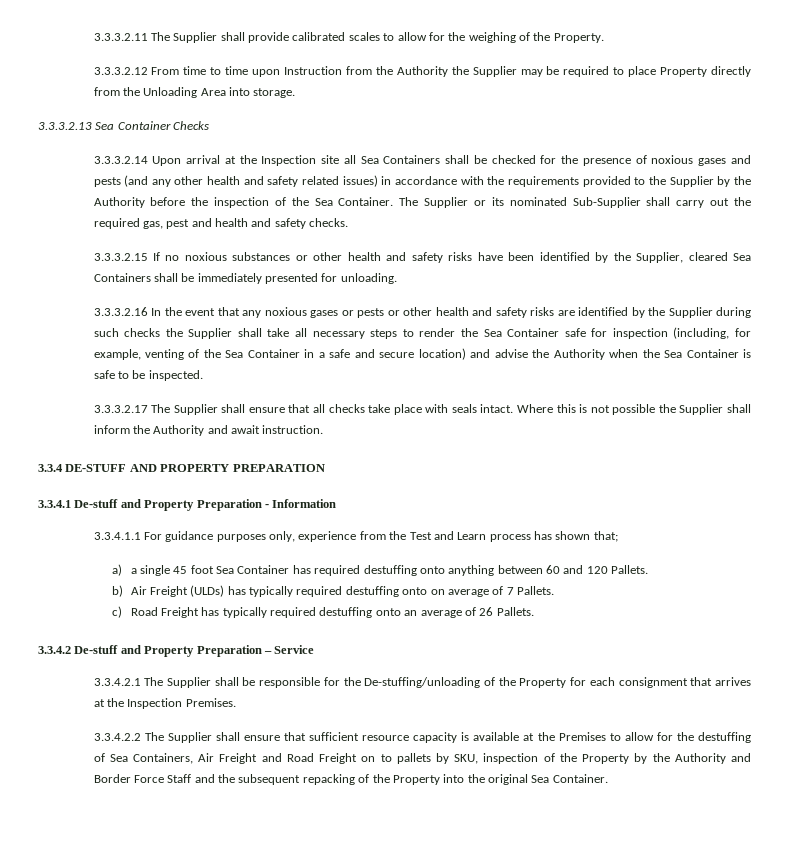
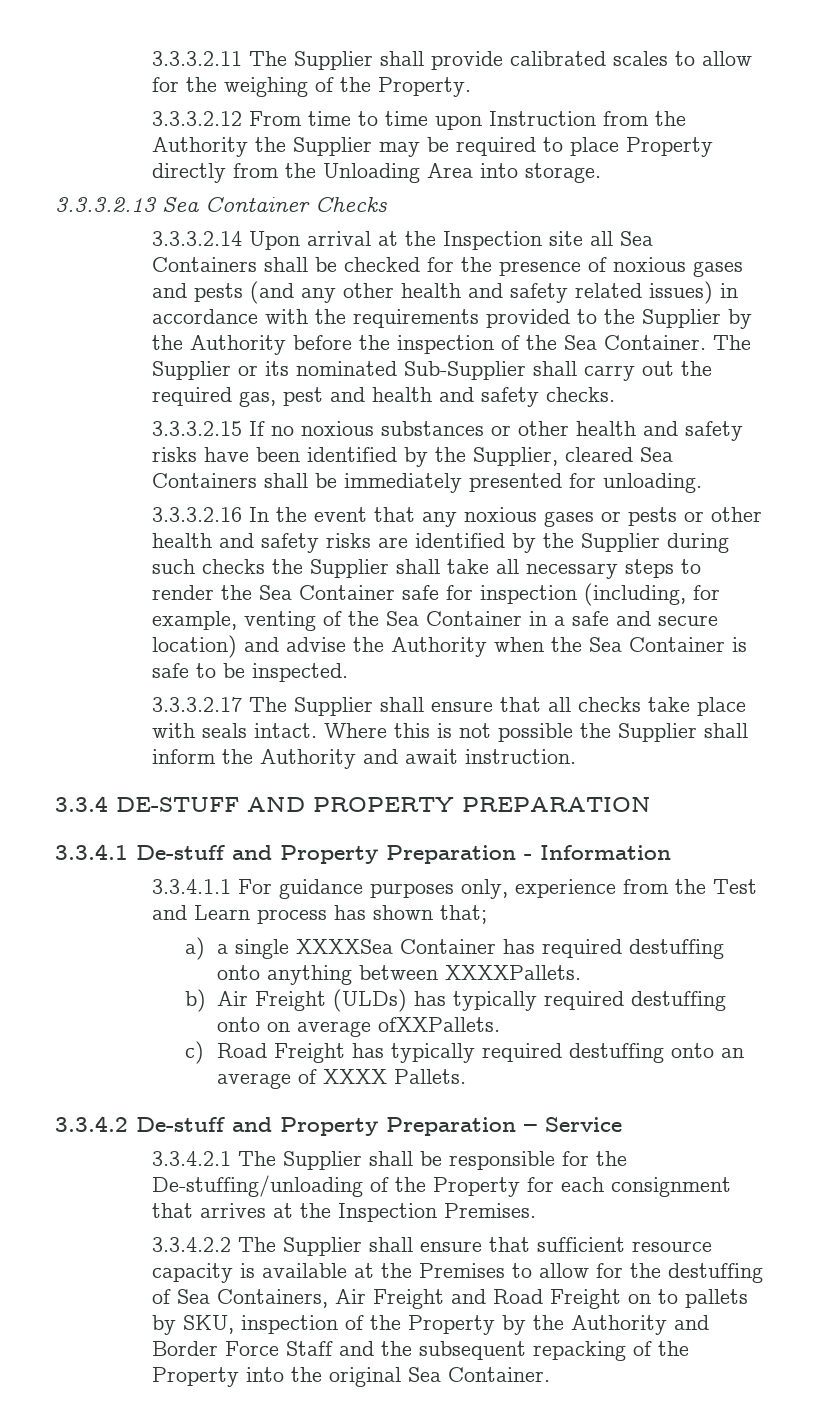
- a) a single 45 foot Sea Container has required destuffing onto anything between 60 and 120 Pallets.
+ a) a single XXXXSea Container has required destuffing onto anything between XXXXPallets.
- b) Air Freight (ULDs) has typically required destuffing onto on average of 7 Pallets.
+ b) Air Freight (ULDs) has typically required destuffing onto on average ofXXPallets.
- c) Road Freight has typically required destuffing onto an average of 26 Pallets.
+ c) Road Freight has typically required destuffing onto an average of XXXX Pallets.

